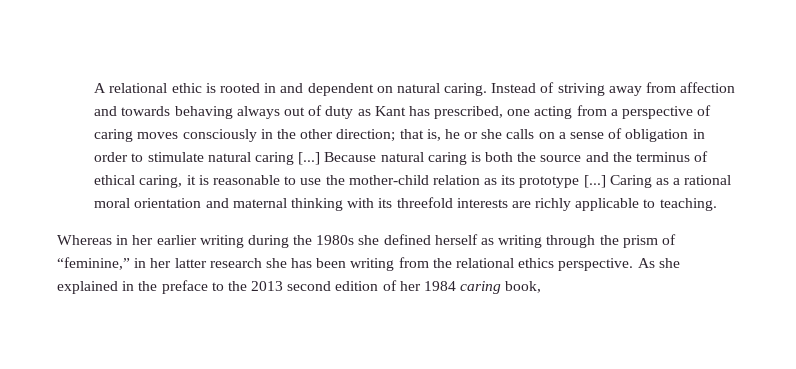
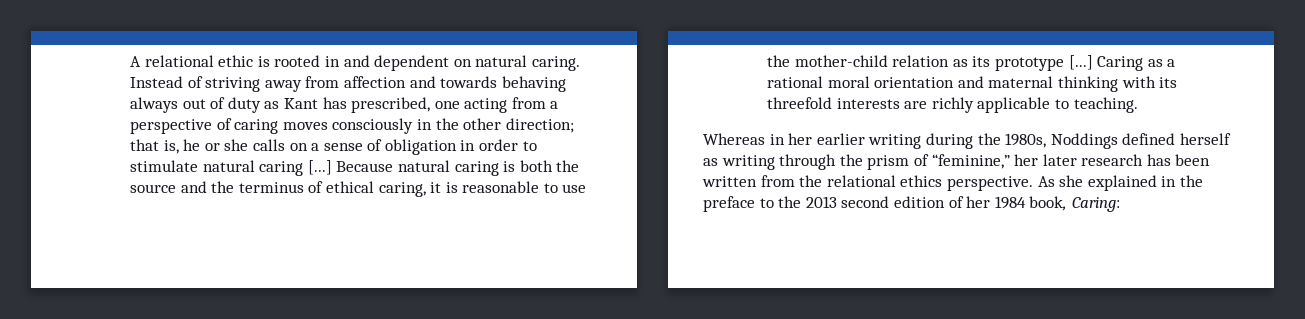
- Whereas in her earlier writing during the 1980s she defined herself as writing through the prism of “feminine,” in her latter research she has been writing from the relational ethics perspective.
+ Whereas in her earlier writing during the 1980s, Noddings defined herself as writing through the prism of “feminine,” her later research has been written from the relational ethics perspective.
- As she explained in the preface to the 2013 second edition of her 1984 caring book,
+ As she explained in the preface to the 2013 second edition of her 1984 book, Caring:

